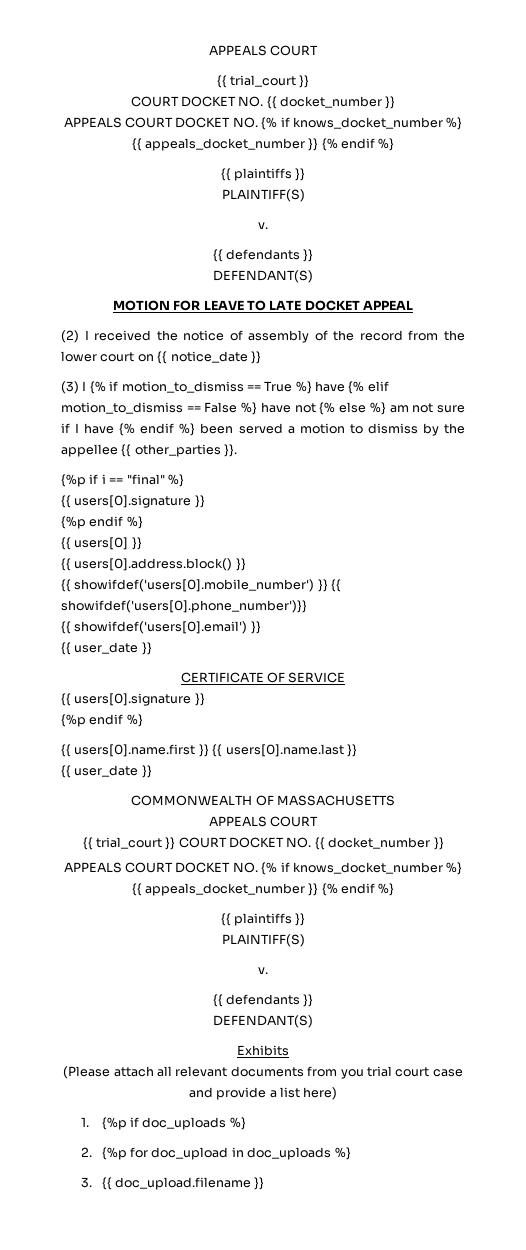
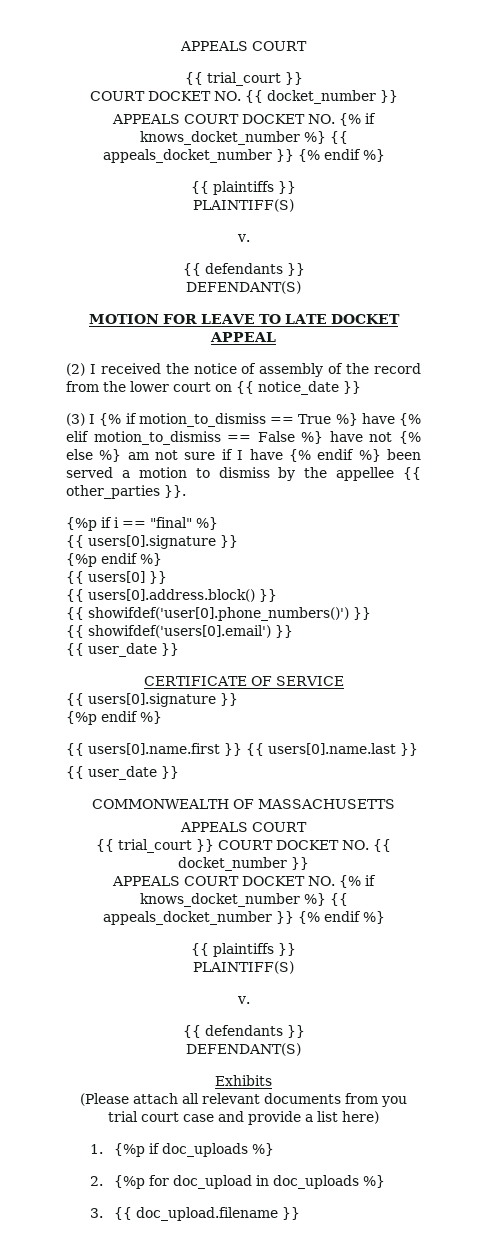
- {{ showifdef('users[0].mobile_number') }} {{ showifdef('users[0].phone_number')}}
+ {{ showifdef('user[0].phone_numbers()') }}

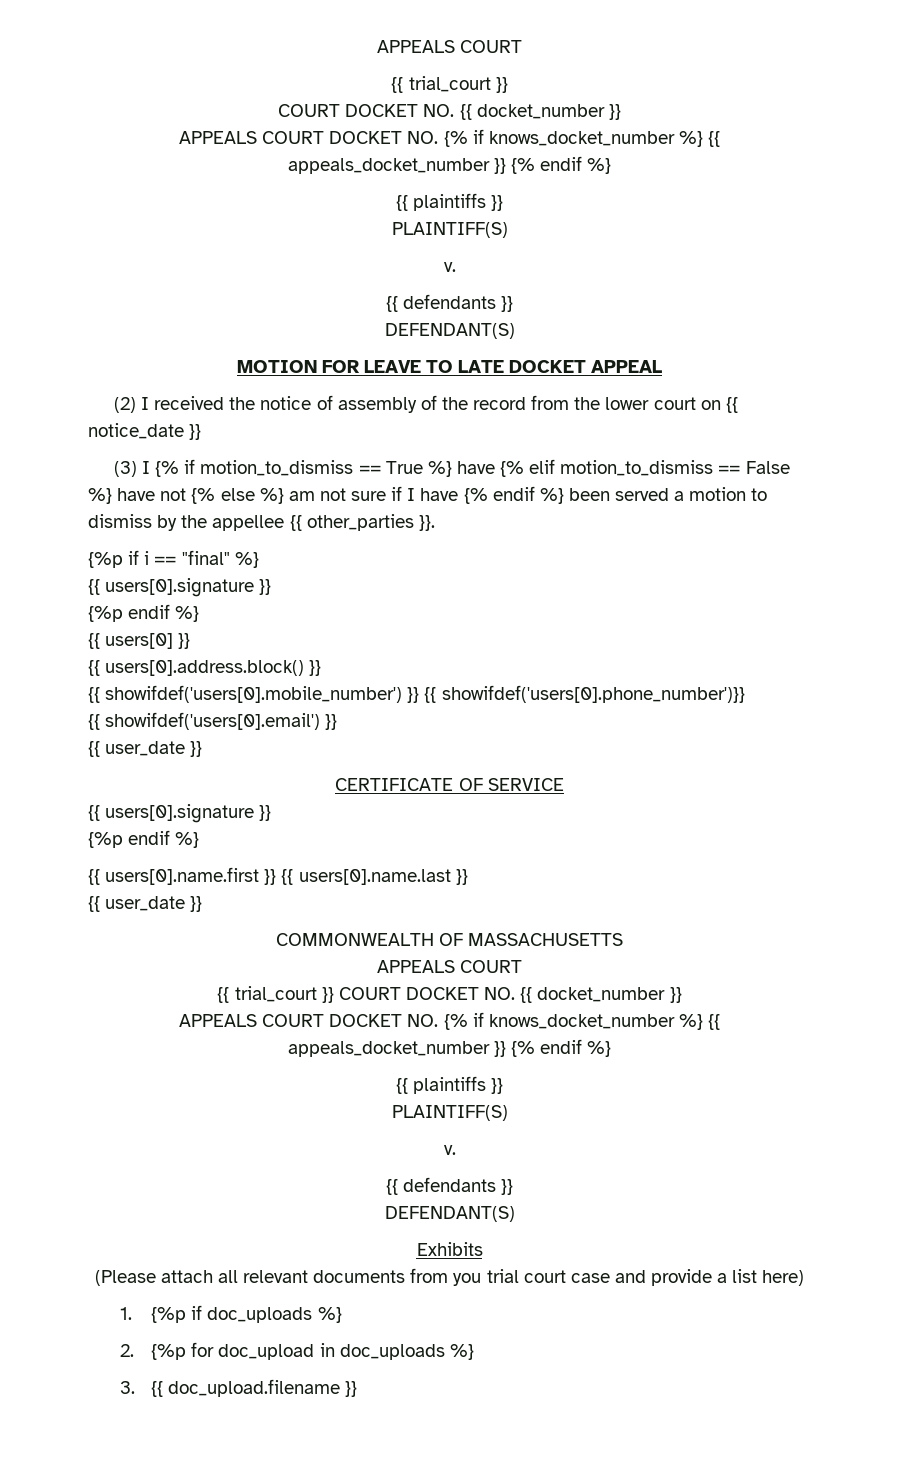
- {{ showifdef('user[0].phone_numbers()') }}
+ {{ showifdef('users[0].mobile_number') }} {{ showifdef('users[0].phone_number')}}

